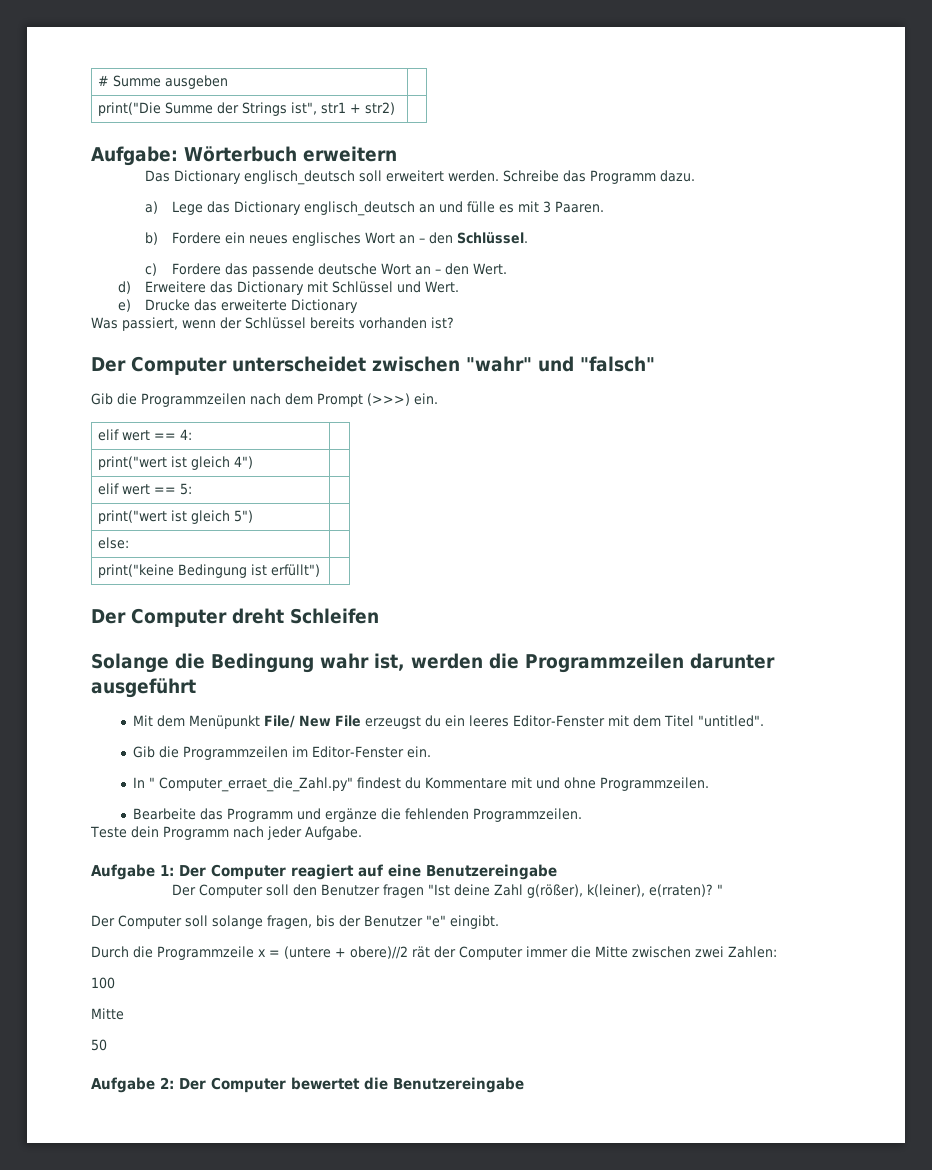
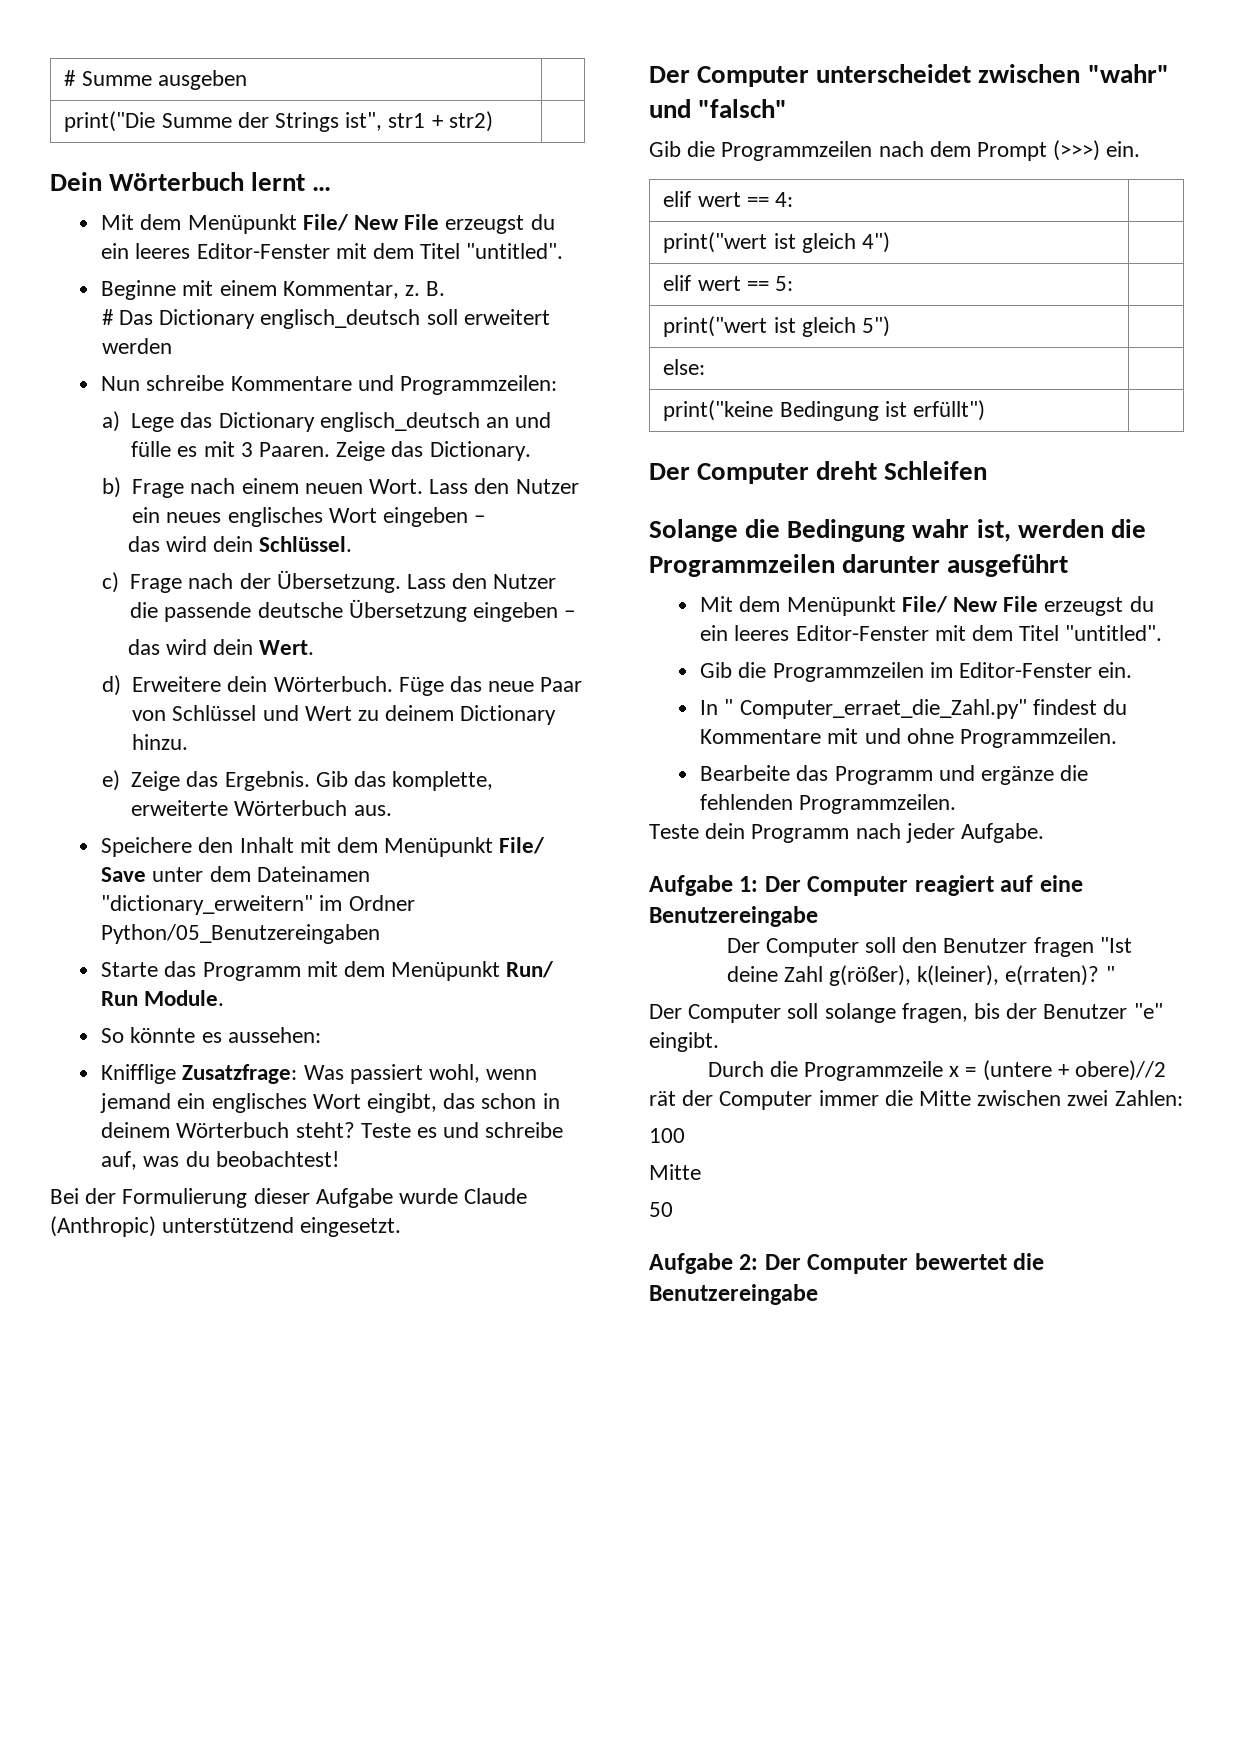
- Aufgabe: Wörterbuch erweitern
- Das Dictionary englisch_deutsch soll erweitert werden. Schreibe das Programm dazu.
+ Dein Wörterbuch lernt …
+ Mit dem Menüpunkt File/ New File erzeugst du ein leeres Editor-Fenster mit dem Titel "untitled".
+ Beginne mit einem Kommentar, z. B.
+ # Das Dictionary englisch_deutsch soll erweitert werden
+ Nun schreibe Kommentare und Programmzeilen:
- a) Lege das Dictionary englisch_deutsch an und fülle es mit 3 Paaren.
- b) Fordere ein neues englisches Wort an – den Schlüssel.
+ a) Lege das Dictionary englisch_deutsch an und fülle es mit 3 Paaren. Zeige das Dictionary.
+ b) Frage nach einem neuen Wort. Lass den Nutzer ein neues englisches Wort eingeben –
+ das wird dein Schlüssel.
- c) Fordere das passende deutsche Wort an – den Wert.
- d) Erweitere das Dictionary mit Schlüssel und Wert.
- e) Drucke das erweiterte Dictionary
- Was passiert, wenn der Schlüssel bereits vorhanden ist?
+ c) Frage nach der Übersetzung. Lass den Nutzer die passende deutsche Übersetzung eingeben –
+ das wird dein Wert.
+ d) Erweitere dein Wörterbuch. Füge das neue Paar von Schlüssel und Wert zu deinem Dictionary hinzu.
+ e) Zeige das Ergebnis. Gib das komplette, erweiterte Wörterbuch aus.
+ Speichere den Inhalt mit dem Menüpunkt File/ Save unter dem Dateinamen "dictionary_erweitern" im Ordner Python/05_Benutzereingaben
+ Starte das Programm mit dem Menüpunkt Run/ Run Module.
+ So könnte es aussehen:
+ Knifflige Zusatzfrage: Was passiert wohl, wenn jemand ein englisches Wort eingibt, das schon in deinem Wörterbuch steht? Teste es und schreibe auf, was du beobachtest!
+ Bei der Formulierung dieser Aufgabe wurde Claude (Anthropic) unterstützend eingesetzt.

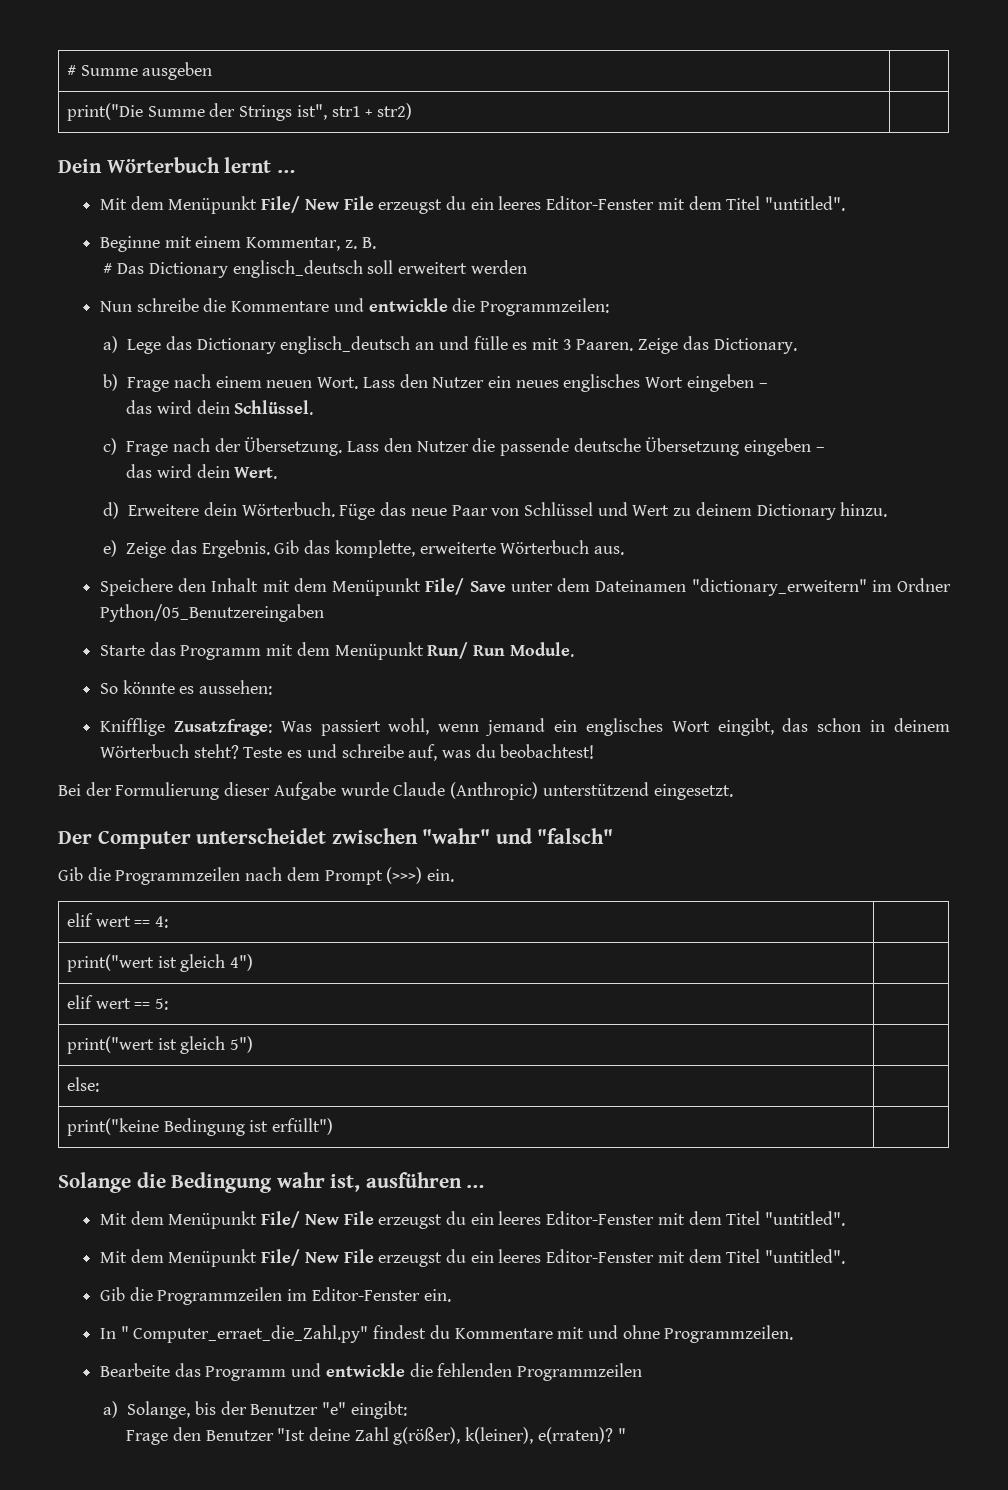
- Nun schreibe Kommentare und Programmzeilen:
+ Nun schreibe die Kommentare und entwickle die Programmzeilen:
- Der Computer dreht Schleifen
- Solange die Bedingung wahr ist, werden die Programmzeilen darunter ausgeführt
+ Solange die Bedingung wahr ist, ausführen …
+ Mit dem Menüpunkt File/ New File erzeugst du ein leeres Editor-Fenster mit dem Titel "untitled".
- Bearbeite das Programm und ergänze die fehlenden Programmzeilen.
- Teste dein Programm nach jeder Aufgabe.
- Aufgabe 1: Der Computer reagiert auf eine Benutzereingabe
- Der Computer soll den Benutzer fragen "Ist deine Zahl g(rößer), k(leiner), e(rraten)?
+ Bearbeite das Programm und entwickle die fehlenden Programmzeilen
+ a) Solange, bis der Benutzer "e" eingibt:
+ Frage den Benutzer "Ist deine Zahl g(rößer), k(leiner), e(rraten)?
- Der Computer soll solange fragen, bis der Benutzer "e" eingibt.
- Durch die Programmzeile x = (untere + obere)//2 rät der Computer immer die Mitte zwischen zwei Zahlen:
- 100
- Mitte
- 50
- Aufgabe 2: Der Computer bewertet die Benutzereingabe

